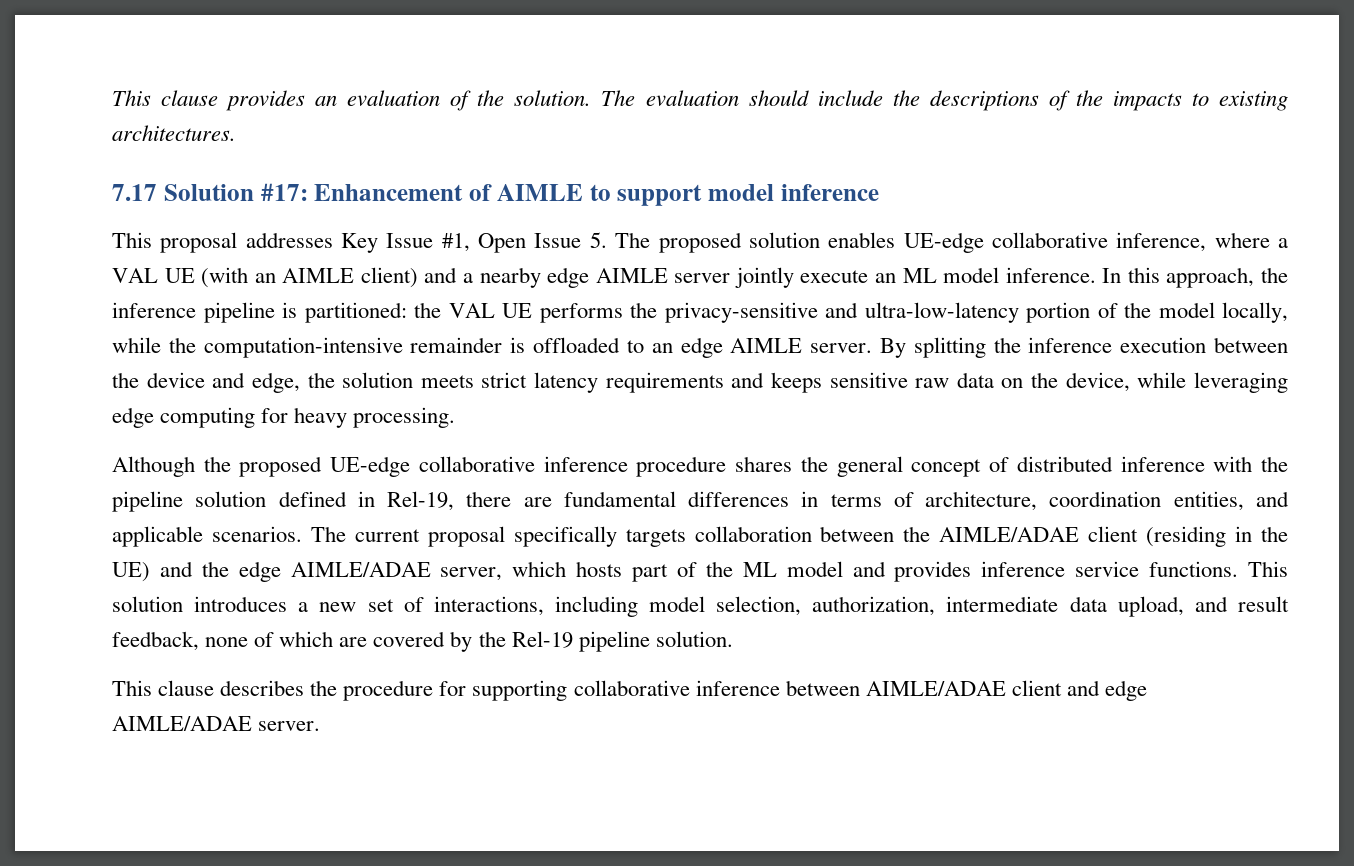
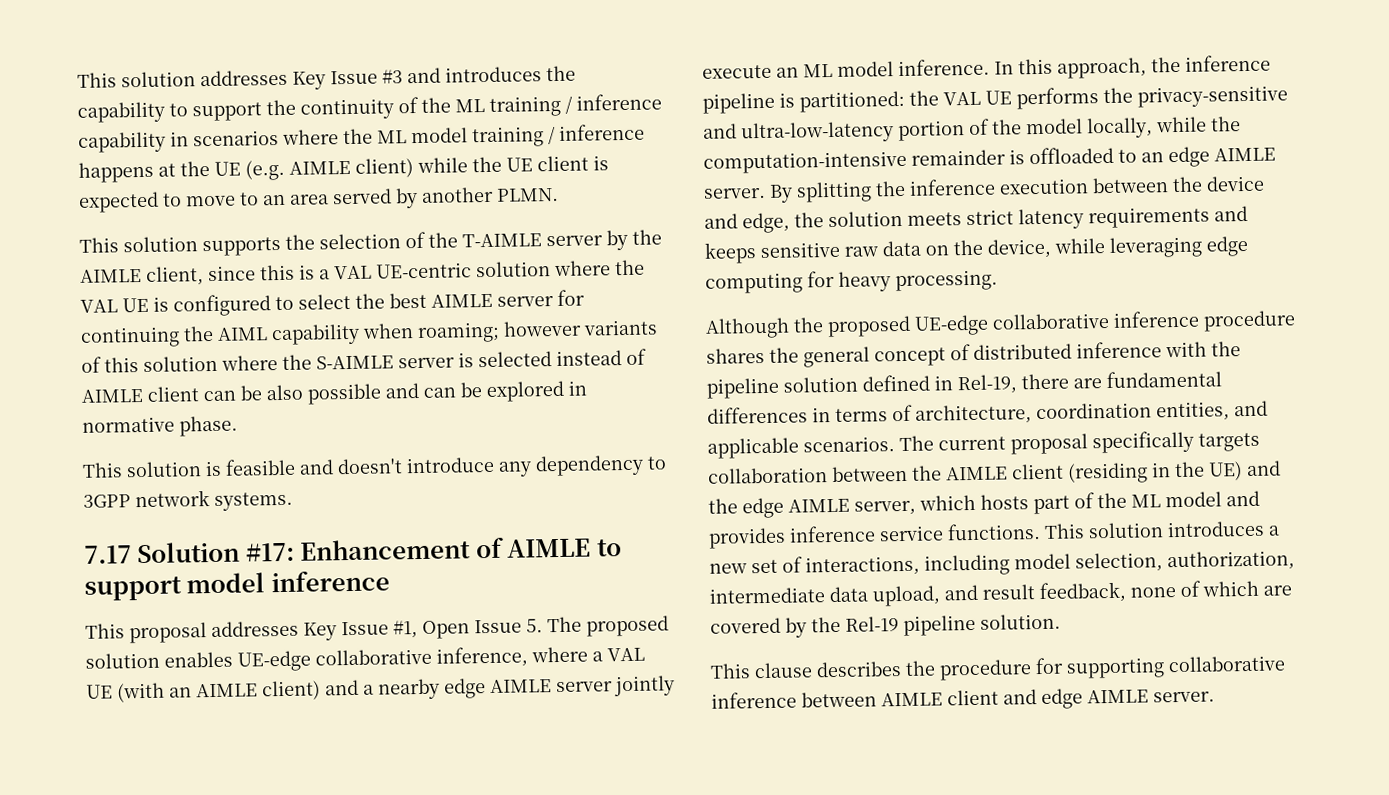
- This clause provides an evaluation of the solution. The evaluation should include the descriptions of the impacts to existing architectures.
+ This solution addresses Key Issue #3 and introduces the capability to support the continuity of the ML training / inference capability in scenarios where the ML model training / inference happens at the UE (e.g. AIMLE client) while the UE client is expected to move to an area served by another PLMN.
+ This solution supports the selection of the T-AIMLE server by the AIMLE client, since this is a VAL UE-centric solution where the VAL UE is configured to select the best AIMLE server for continuing the AIML capability when roaming; however variants of this solution where the S-AIMLE server is selected instead of AIMLE client can be also possible and can be explored in normative phase.
+ This solution is feasible and doesn't introduce any dependency to 3GPP network systems.
- The current proposal specifically targets collaboration between the AIMLE/ADAE client (residing in the UE) and the edge AIMLE/ADAE server, which hosts part of the ML model and provides inference service functions.
+ The current proposal specifically targets collaboration between the AIMLE client (residing in the UE) and the edge AIMLE server, which hosts part of the ML model and provides inference service functions.
- This clause describes the procedure for supporting collaborative inference between AIMLE/ADAE client and edge AIMLE/ADAE server.
+ This clause describes the procedure for supporting collaborative inference between AIMLE client and edge AIMLE server.

